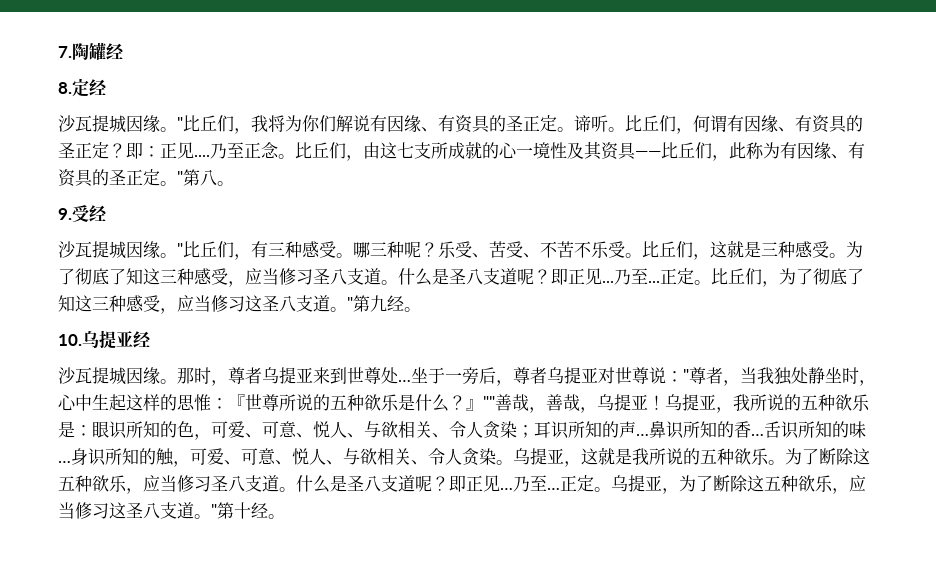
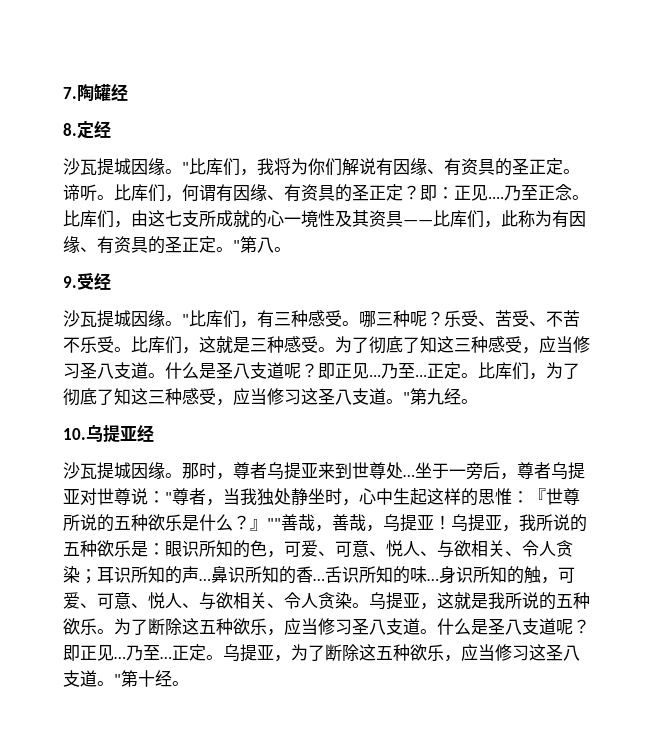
- "比丘们，我将为你们解说有因缘、有资具的圣正定。
+ "比库们，我将为你们解说有因缘、有资具的圣正定。
- 比丘们，何谓有因缘、有资具的圣正定？
+ 比库们，何谓有因缘、有资具的圣正定？
- 比丘们，由这七支所成就的心一境性及其资具——比丘们，此称为有因缘、有资具的圣正定。
+ 比库们，由这七支所成就的心一境性及其资具——比库们，此称为有因缘、有资具的圣正定。
- "比丘们，有三种感受。
+ "比库们，有三种感受。
- 比丘们，这就是三种感受。
+ 比库们，这就是三种感受。
- 比丘们，为了彻底了知这三种感受，应当修习这圣八支道。
+ 比库们，为了彻底了知这三种感受，应当修习这圣八支道。

